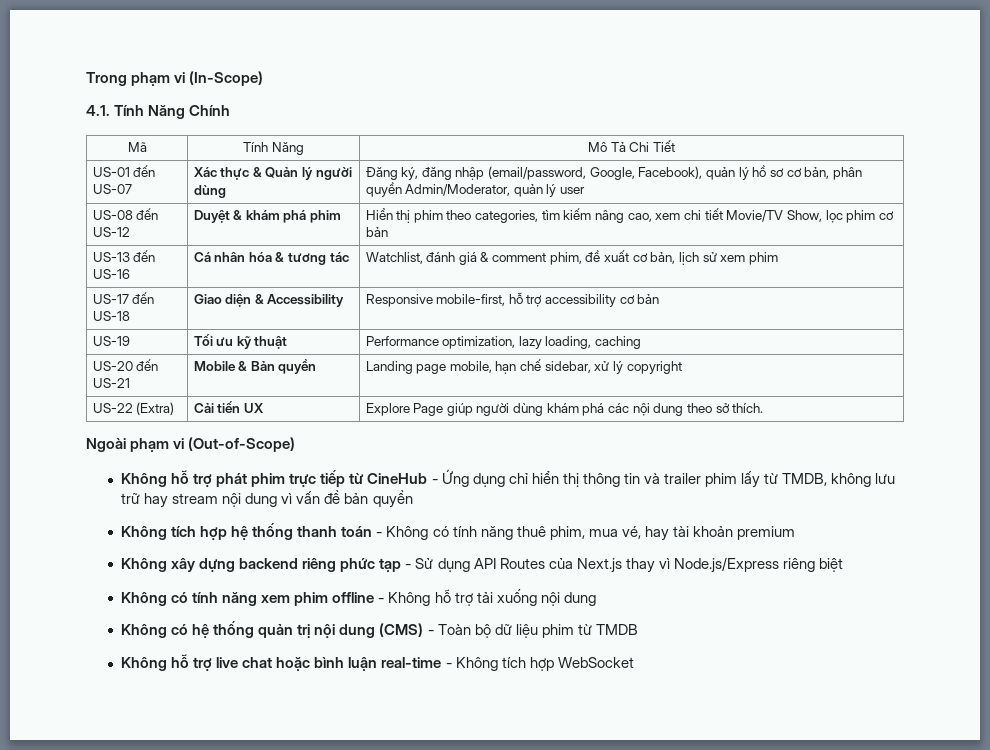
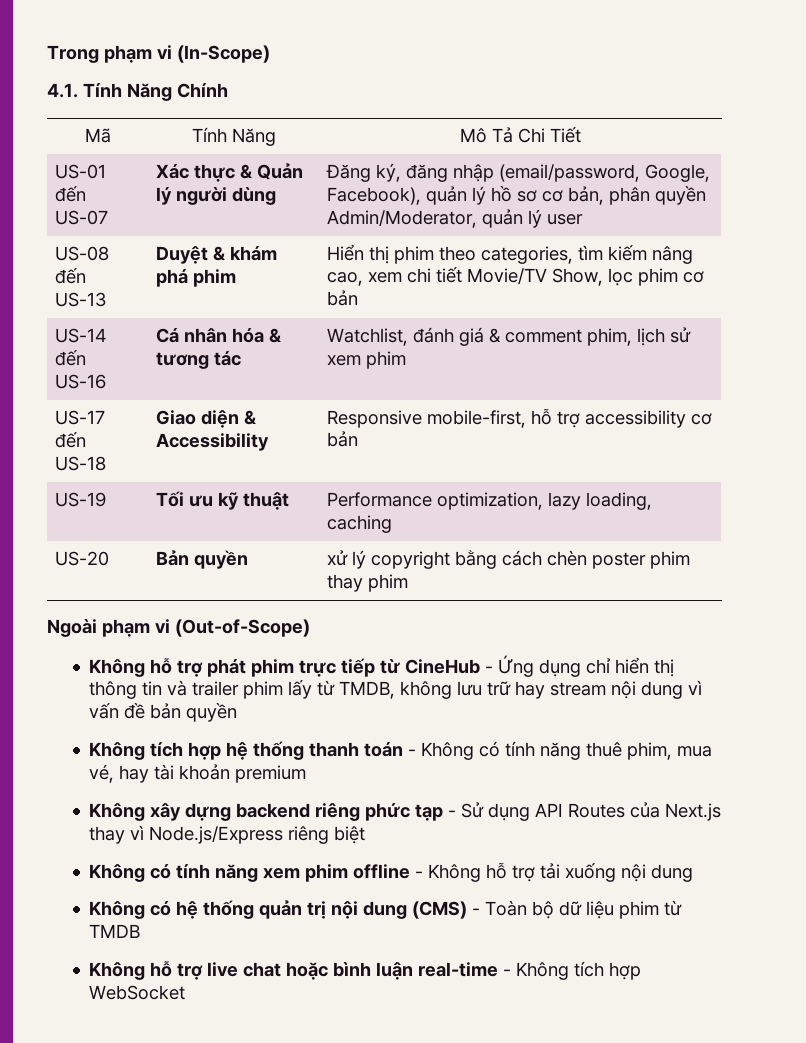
- US-08 đến US-12 | Duyệt & khám phá phim | Hiển thị phim theo categories, tìm kiếm nâng cao, xem chi tiết Movie/TV Show, lọc phim cơ bản
+ US-08 đến US-13 | Duyệt & khám phá phim | Hiển thị phim theo categories, tìm kiếm nâng cao, xem chi tiết Movie/TV Show, lọc phim cơ bản
- US-13 đến US-16 | Cá nhân hóa & tương tác | Watchlist, đánh giá & comment phim, đề xuất cơ bản, lịch sử xem phim
+ US-14 đến US-16 | Cá nhân hóa & tương tác | Watchlist, đánh giá & comment phim, lịch sử xem phim
- US-20 đến US-21 | Mobile & Bản quyền | Landing page mobile, hạn chế sidebar, xử lý copyright
- US-22 (Extra) | Cải tiến UX | Explore Page giúp người dùng khám phá các nội dung theo sở thích.
+ US-20 | Bản quyền | xử lý copyright bằng cách chèn poster phim thay phim

